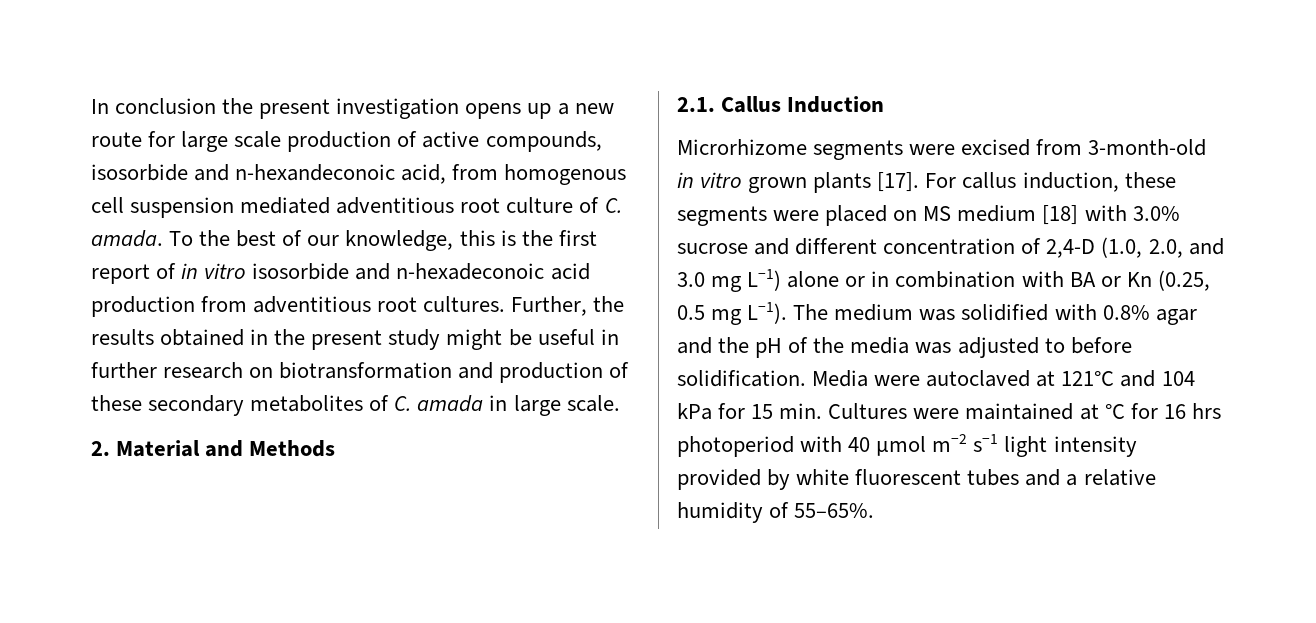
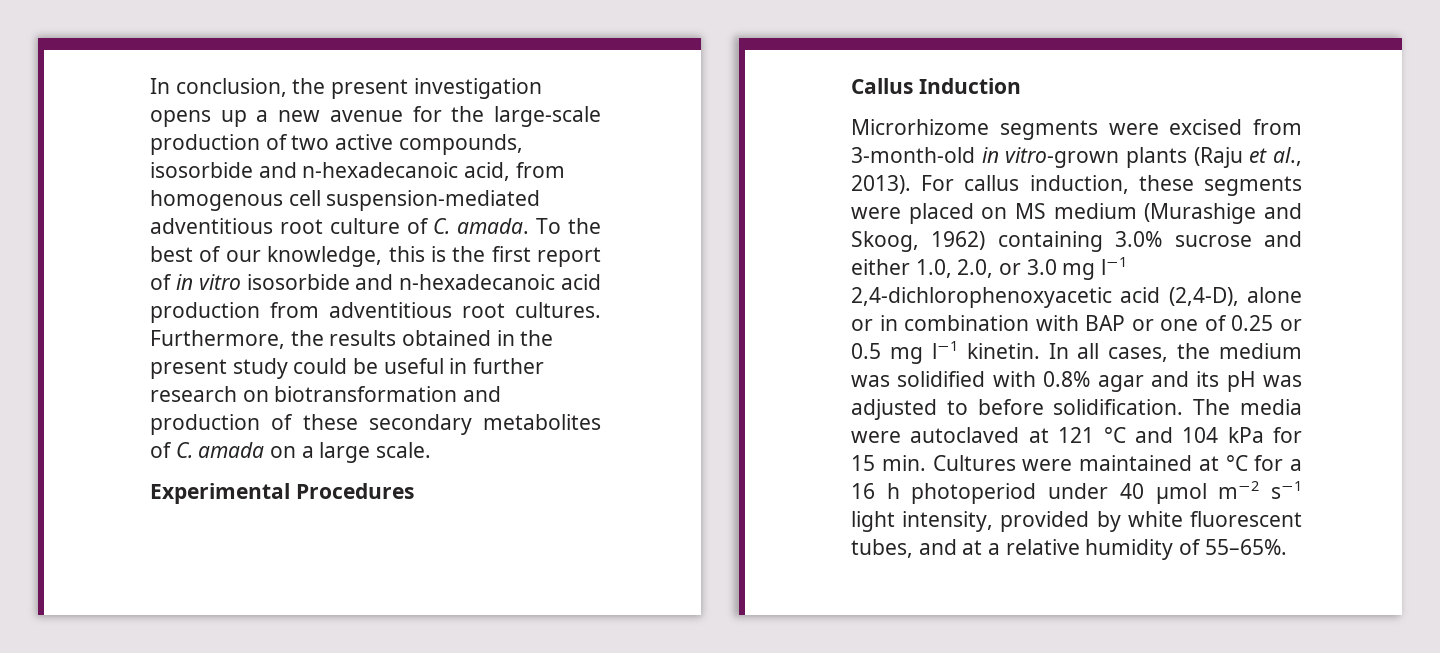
- In conclusion the present investigation opens up a new route for large scale production of active compounds, isosorbide and n-hexandeconoic acid, from homogenous cell suspension mediated adventitious root culture of C. amada.
+ In conclusion, the present investigation opens up a new avenue for the large-scale production of two active compounds, isosorbide and n-hexadecanoic acid, from homogenous cell suspension-mediated adventitious root culture of C. amada.
- To the best of our knowledge, this is the first report of in vitro isosorbide and n-hexadeconoic acid production from adventitious root cultures.
+ To the best of our knowledge, this is the first report of in vitro isosorbide and n-hexadecanoic acid production from adventitious root cultures.
- Further, the results obtained in the present study might be useful in further research on biotransformation and production of these secondary metabolites of C. amada in large scale.
+ Furthermore, the results obtained in the present study could be useful in further research on biotransformation and production of these secondary metabolites of C. amada on a large scale.
- 2. Material and Methods
- 2.1. Callus Induction
+ Experimental Procedures
+ Callus Induction
- Microrhizome segments were excised from 3-month-old in vitro grown plants [17].
+ Microrhizome segments were excised from 3-month-old in vitro-grown plants (Raju et al., 2013).
- For callus induction, these segments were placed on MS medium [18] with 3.0% sucrose and different concentration of 2,4-D (1.0, 2.0, and 3.0 mg L−1) alone or in combination with BA or Kn (0.25, 0.5 mg L−1). The medium was solidified with 0.8% agar and the pH of the media was adjusted to before solidification.
+ For callus induction, these segments were placed on MS medium (Murashige and Skoog, 1962) containing 3.0% sucrose and either 1.0, 2.0, or 3.0 mg l−1 2,4-dichlorophenoxyacetic acid (2,4-D), alone or in combination with BAP or one of 0.25 or 0.5 mg l−1 kinetin. In all cases, the medium was solidified with 0.8% agar and its pH was adjusted to before solidification.
- Media were autoclaved at 121°C and 104 kPa for 15 min. Cultures were maintained at °C for 16 hrs photoperiod with 40 μmol m−2 s−1 light intensity provided by white fluorescent tubes and a relative humidity of 55–65%.
+ The media were autoclaved at 121 °C and 104 kPa for 15 min. Cultures were maintained at °C for a 16 h photoperiod under 40 μmol m−2 s−1 light intensity, provided by white fluorescent tubes, and at a relative humidity of 55–65%.

